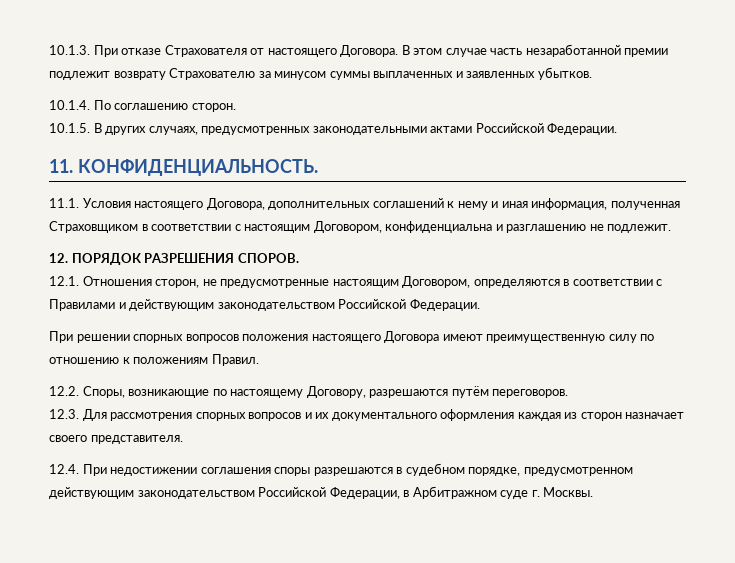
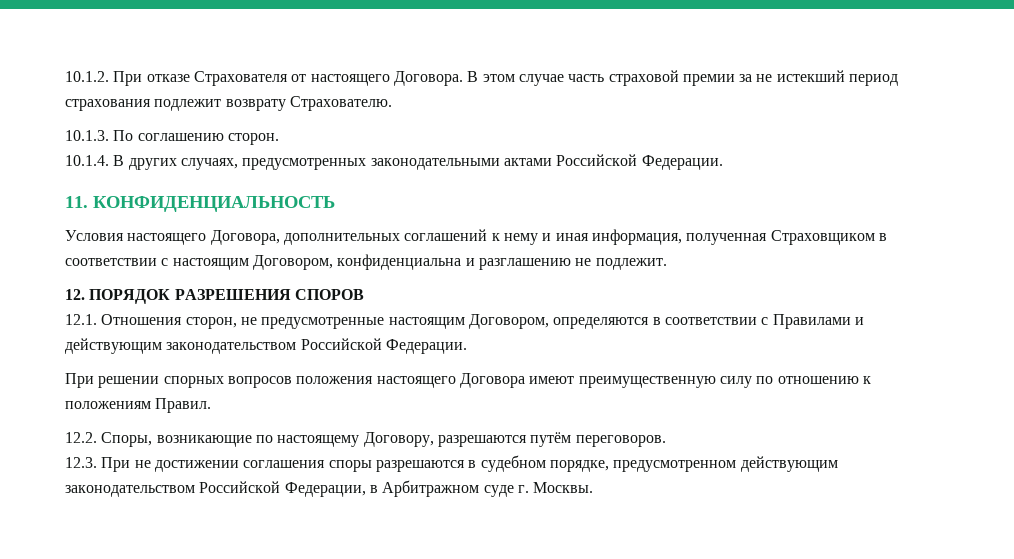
- 10.1.3. При отказе Страхователя от настоящего Договора.
+ 10.1.2. При отказе Страхователя от настоящего Договора.
- В этом случае часть незаработанной премии подлежит возврату Страхователю за минусом суммы выплаченных и заявленных убытков.
- 10.1.4. По соглашению сторон.
+ В этом случае часть страховой премии за не истекший период страхования подлежит возврату Страхователю.
+ 10.1.3. По соглашению сторон.
- 10.1.5. В других случаях, предусмотренных законодательными актами Российской Федерации.
+ 10.1.4. В других случаях, предусмотренных законодательными актами Российской Федерации.
- 11. КОНФИДЕНЦИАЛЬНОСТЬ.
- 11.1. Условия настоящего Договора, дополнительных соглашений к нему и иная информация, полученная Страховщиком в соответствии с настоящим Договором, конфиденциальна и разглашению не подлежит.
+ 11. КОНФИДЕНЦИАЛЬНОСТЬ
+ Условия настоящего Договора, дополнительных соглашений к нему и иная информация, полученная Страховщиком в соответствии с настоящим Договором, конфиденциальна и разглашению не подлежит.
- 12. ПОРЯДОК РАЗРЕШЕНИЯ СПОРОВ.
+ 12. ПОРЯДОК РАЗРЕШЕНИЯ СПОРОВ
- 12.3. Для рассмотрения спорных вопросов и их документального оформления каждая из сторон назначает своего представителя.
- 12.4. При недостижении соглашения споры разрешаются в судебном порядке, предусмотренном действующим законодательством Российской Федерации, в Арбитражном суде г. Москвы.
+ 12.3. При не достижении соглашения споры разрешаются в судебном порядке, предусмотренном действующим законодательством Российской Федерации, в Арбитражном суде г. Москвы.

